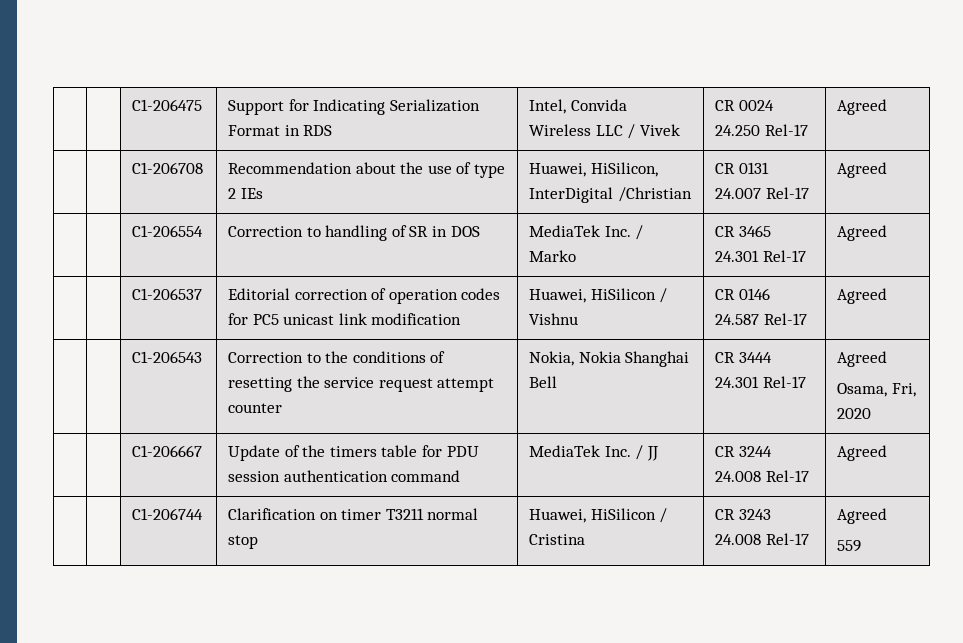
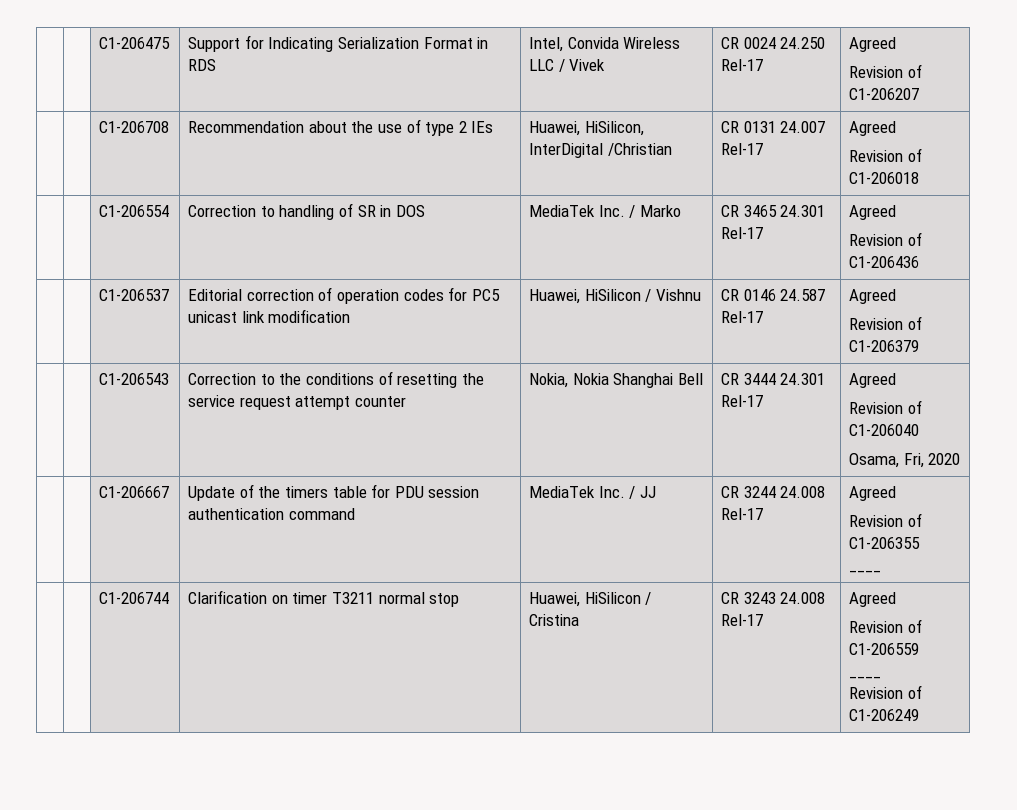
  | | C1-206475 | Support for Indicating Serialization Format in RDS | Intel, Convida Wireless LLC / Vivek | CR 0024 24.250 Rel-17 | Agreed
+ Revision of C1-206207
  | | C1-206708 | Recommendation about the use of type 2 IEs | Huawei, HiSilicon, InterDigital /Christian | CR 0131 24.007 Rel-17 | Agreed
+ Revision of C1-206018
  | | C1-206554 | Correction to handling of SR in DOS | MediaTek Inc. / Marko | CR 3465 24.301 Rel-17 | Agreed
+ Revision of C1-206436
  | | C1-206537 | Editorial correction of operation codes for PC5 unicast link modification | Huawei, HiSilicon / Vishnu | CR 0146 24.587 Rel-17 | Agreed
+ Revision of C1-206379
  | | C1-206543 | Correction to the conditions of resetting the service request attempt counter | Nokia, Nokia Shanghai Bell | CR 3444 24.301 Rel-17 | Agreed
+ Revision of C1-206040
  | | C1-206667 | Update of the timers table for PDU session authentication command | MediaTek Inc. / JJ | CR 3244 24.008 Rel-17 | Agreed
+ Revision of C1-206355
+ ____
  | | C1-206744 | Clarification on timer T3211 normal stop | Huawei, HiSilicon / Cristina | CR 3243 24.008 Rel-17 | Agreed
- 559
+ Revision of C1-206559
+ ____
+ Revision of C1-206249

